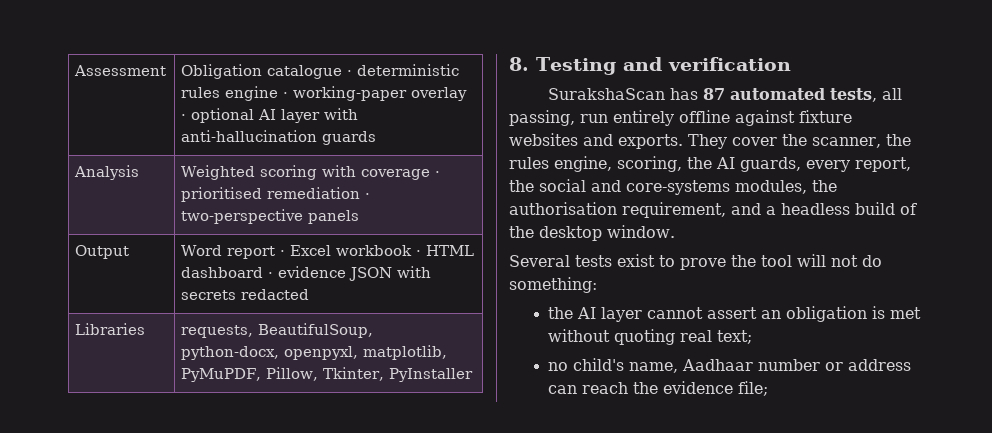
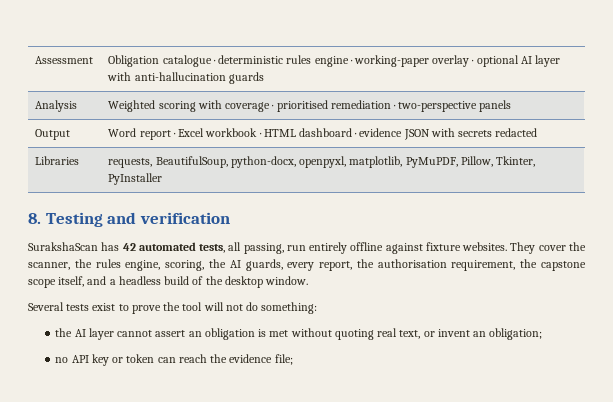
- SurakshaScan has 87 automated tests, all passing, run entirely offline against fixture websites and exports.
+ SurakshaScan has 42 automated tests, all passing, run entirely offline against fixture websites.
- They cover the scanner, the rules engine, scoring, the AI guards, every report, the social and core-systems modules, the authorisation requirement, and a headless build of the desktop window.
+ They cover the scanner, the rules engine, scoring, the AI guards, every report, the authorisation requirement, the capstone scope itself, and a headless build of the desktop window.
- the AI layer cannot assert an obligation is met without quoting real text;
- no child's name, Aadhaar number or address can reach the evidence file;
+ the AI layer cannot assert an obligation is met without quoting real text, or invent an obligation;
+ no API key or token can reach the evidence file;

